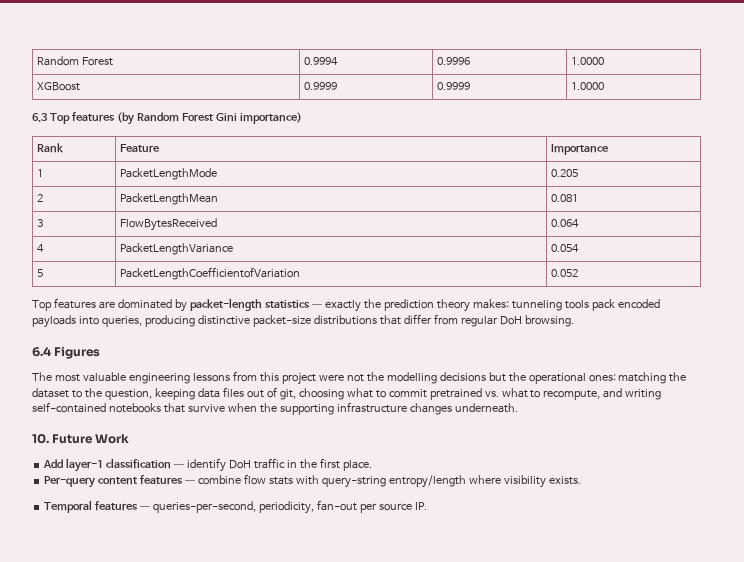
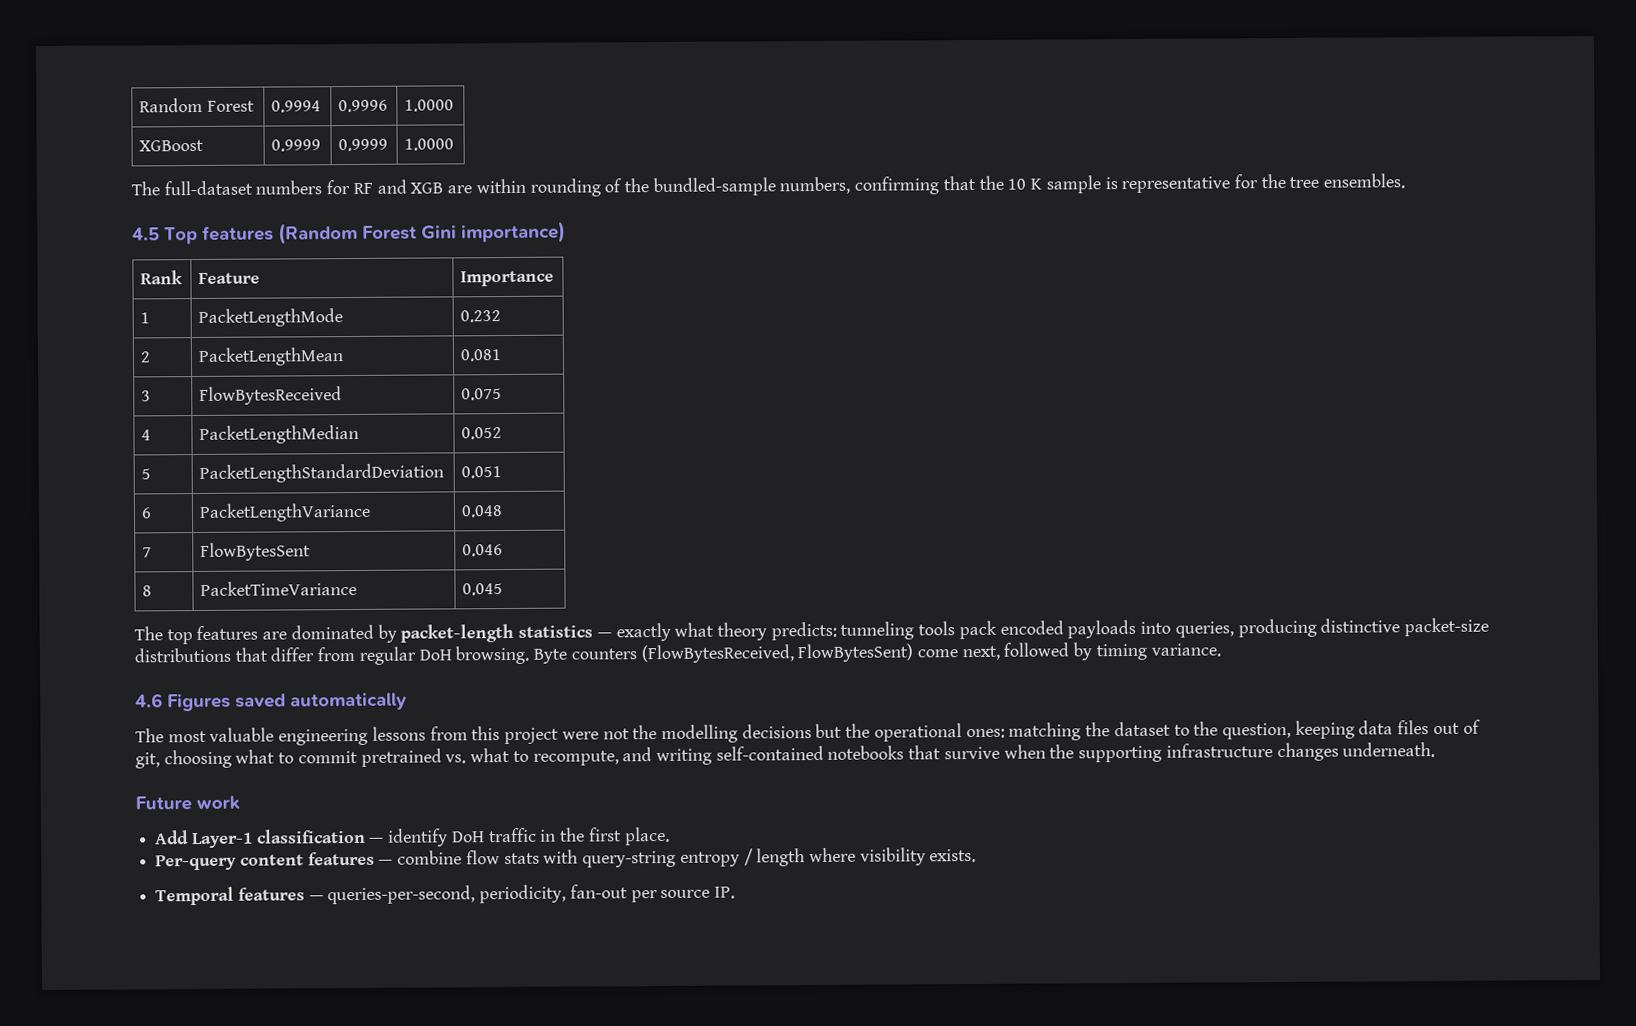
- 6.3 Top features (by Random Forest Gini importance)
+ The full-dataset numbers for RF and XGB are within rounding of the bundled-sample numbers, confirming that the 10 K sample is representative for the tree ensembles.
+ 4.5 Top features (Random Forest Gini importance)
- 1 | PacketLengthMode | 0.205
+ 1 | PacketLengthMode | 0.232
- 3 | FlowBytesReceived | 0.064
+ 3 | FlowBytesReceived | 0.075
- 4 | PacketLengthVariance | 0.054
+ 4 | PacketLengthMedian | 0.052
- 5 | PacketLengthCoefficientofVariation | 0.052
- Top features are dominated by packet-length statistics — exactly the prediction theory makes: tunneling tools pack encoded payloads into queries, producing distinctive packet-size distributions that differ from regular DoH browsing.
- 6.4 Figures
+ 5 | PacketLengthStandardDeviation | 0.051
+ 6 | PacketLengthVariance | 0.048
+ 7 | FlowBytesSent | 0.046
+ 8 | PacketTimeVariance | 0.045
+ The top features are dominated by packet-length statistics — exactly what theory predicts: tunneling tools pack encoded payloads into queries, producing distinctive packet-size distributions that differ from regular DoH browsing. Byte counters (FlowBytesReceived, FlowBytesSent) come next, followed by timing variance.
+ 4.6 Figures saved automatically
- 10. Future Work
+ Future work
- Add layer-1 classification — identify DoH traffic in the first place.
+ Add Layer-1 classification — identify DoH traffic in the first place.
- Per-query content features — combine flow stats with query-string entropy/length where visibility exists.
+ Per-query content features — combine flow stats with query-string entropy / length where visibility exists.

